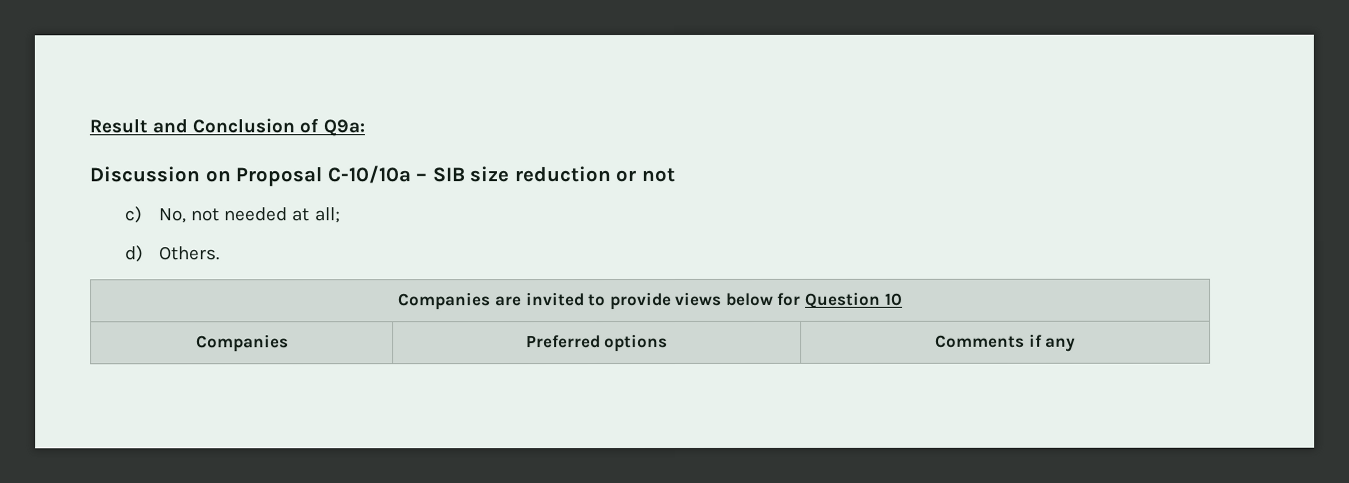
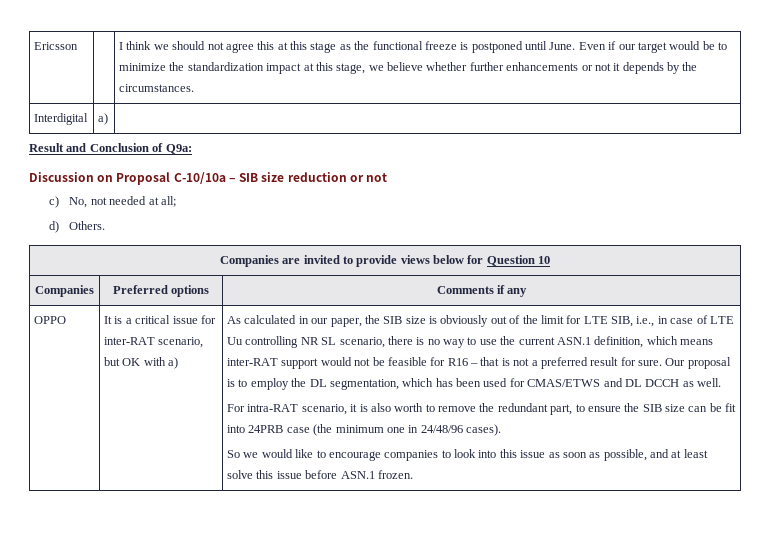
+ Ericsson | | I think we should not agree this at this stage as the functional freeze is postponed until June. Even if our target would be to minimize the standardization impact at this stage, we believe whether further enhancements or not it depends by the circumstances.
+ Interdigital | a) |
+ OPPO | It is a critical issue for inter-RAT scenario, but OK with a) | As calculated in our paper, the SIB size is obviously out of the limit for LTE SIB, i.e., in case of LTE Uu controlling NR SL scenario, there is no way to use the current ASN.1 definition, which means inter-RAT support would not be feasible for R16 – that is not a preferred result for sure. Our proposal is to employ the DL segmentation, which has been used for CMAS/ETWS and DL DCCH as well.
+ For intra-RAT scenario, it is also worth to remove the redundant part, to ensure the SIB size can be fit into 24PRB case (the minimum one in 24/48/96 cases).
+ So we would like to encourage companies to look into this issue as soon as possible, and at least solve this issue before ASN.1 frozen.

